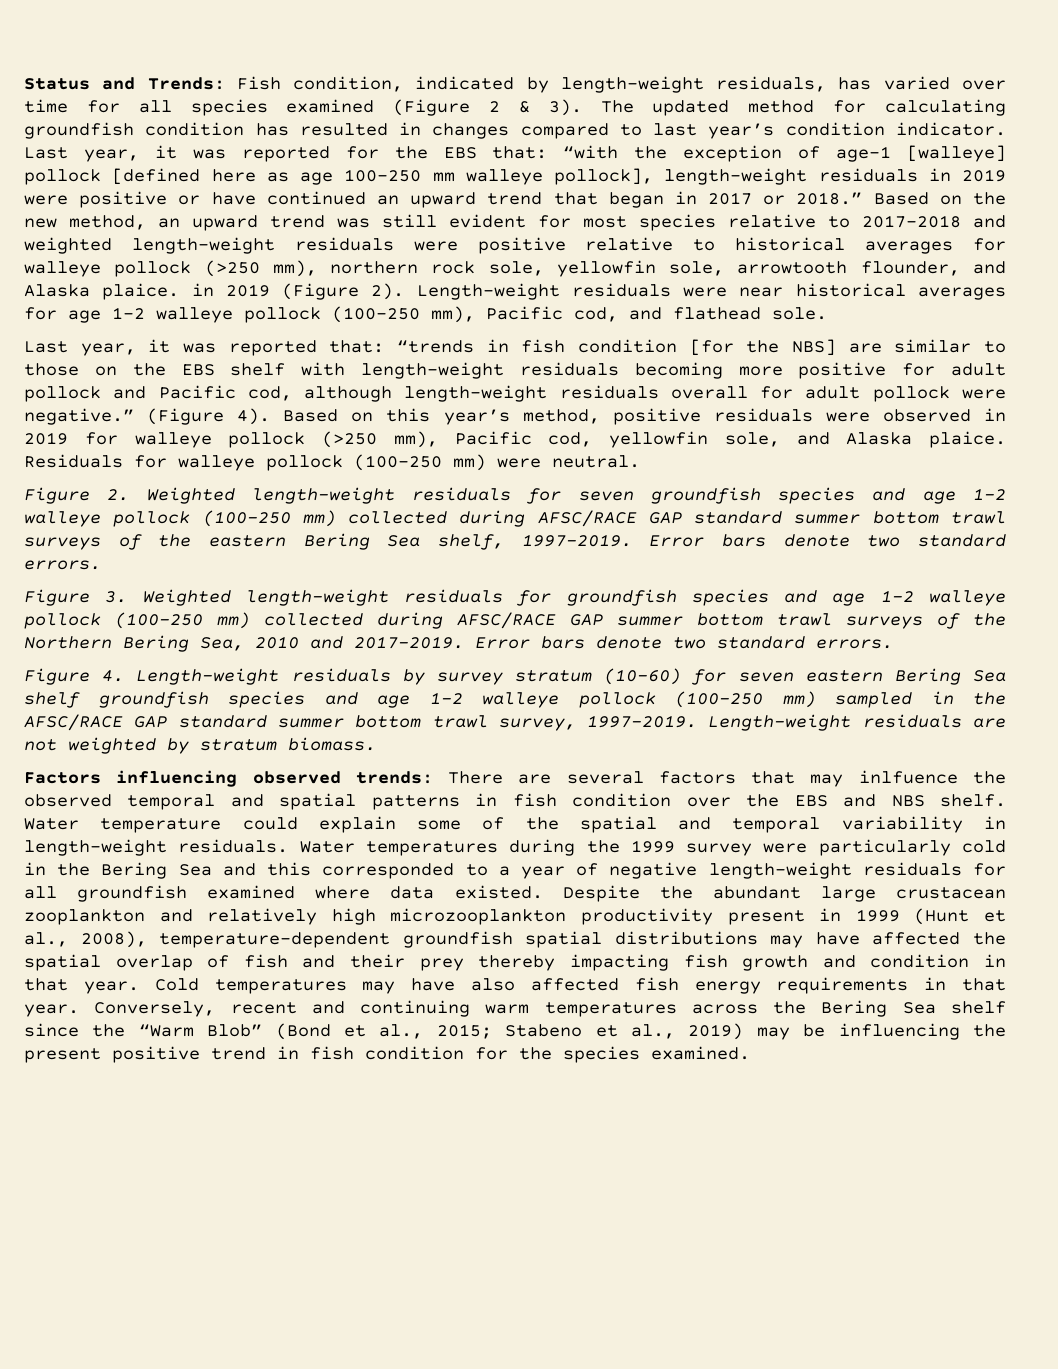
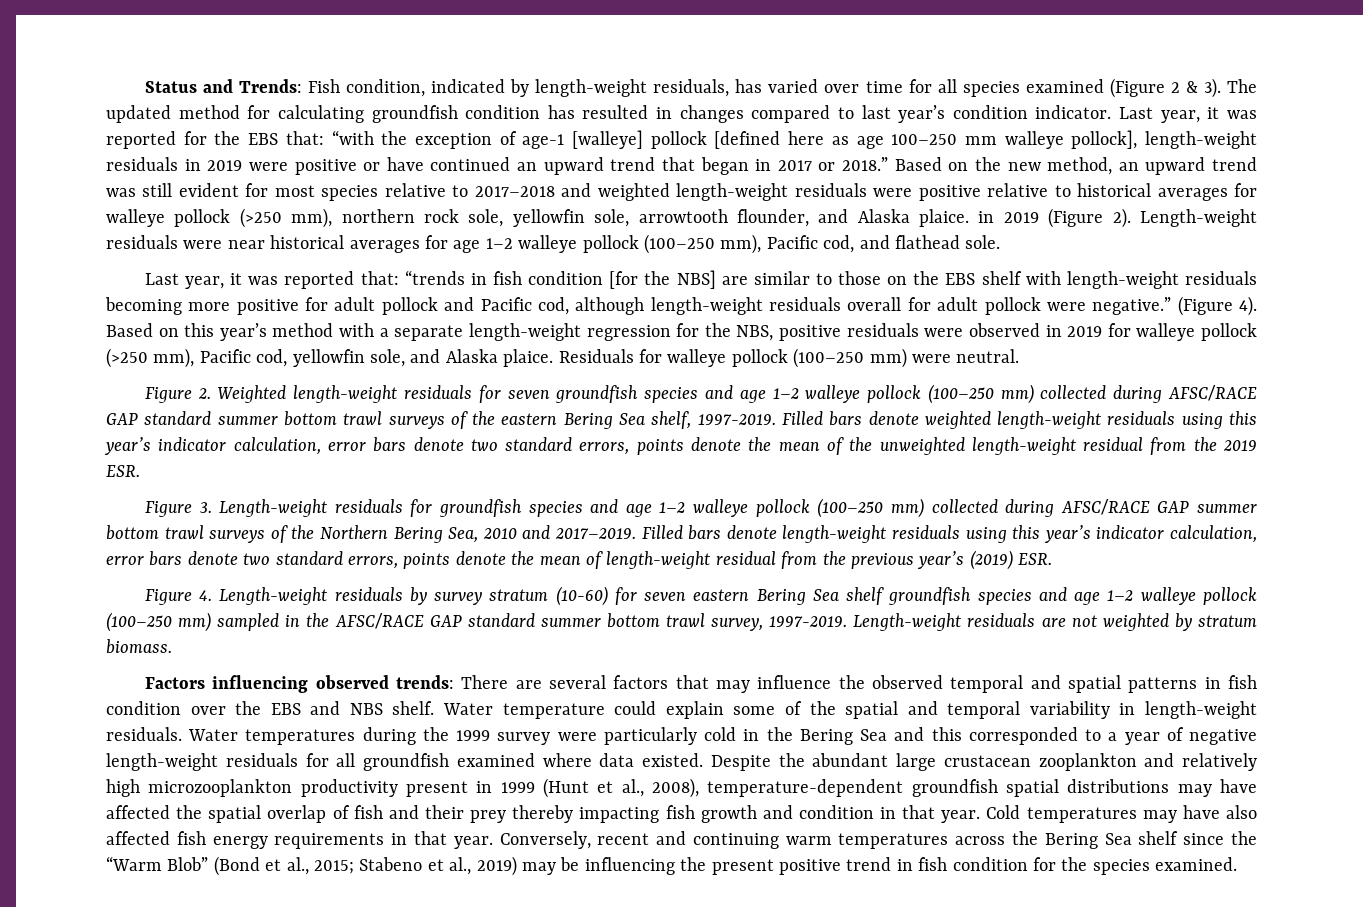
- Based on this year’s method, positive residuals were observed in 2019 for walleye pollock (>250 mm), Pacific cod, yellowfin sole, and Alaska plaice.
+ Based on this year’s method with a separate length-weight regression for the NBS, positive residuals were observed in 2019 for walleye pollock (>250 mm), Pacific cod, yellowfin sole, and Alaska plaice.
- Figure 2. Weighted length-weight residuals for seven groundfish species and age 1–2 walleye pollock (100–250 mm) collected during AFSC/RACE GAP standard summer bottom trawl surveys of the eastern Bering Sea shelf, 1997-2019. Error bars denote two standard errors.
+ Figure 2. Weighted length-weight residuals for seven groundfish species and age 1–2 walleye pollock (100–250 mm) collected during AFSC/RACE GAP standard summer bottom trawl surveys of the eastern Bering Sea shelf, 1997-2019. Filled bars denote weighted length-weight residuals using this year’s indicator calculation, error bars denote two standard errors, points denote the mean of the unweighted length-weight residual from the 2019 ESR.
- Figure 3. Weighted length-weight residuals for groundfish species and age 1–2 walleye pollock (100–250 mm) collected during AFSC/RACE GAP summer bottom trawl surveys of the Northern Bering Sea, 2010 and 2017–2019. Error bars denote two standard errors.
+ Figure 3. Length-weight residuals for groundfish species and age 1–2 walleye pollock (100–250 mm) collected during AFSC/RACE GAP summer bottom trawl surveys of the Northern Bering Sea, 2010 and 2017–2019. Filled bars denote length-weight residuals using this year’s indicator calculation, error bars denote two standard errors, points denote the mean of length-weight residual from the previous year’s (2019) ESR.
- Factors influencing observed trends: There are several factors that may inlfuence the observed temporal and spatial patterns in fish condition over the EBS and NBS shelf.
+ Factors influencing observed trends: There are several factors that may influence the observed temporal and spatial patterns in fish condition over the EBS and NBS shelf.

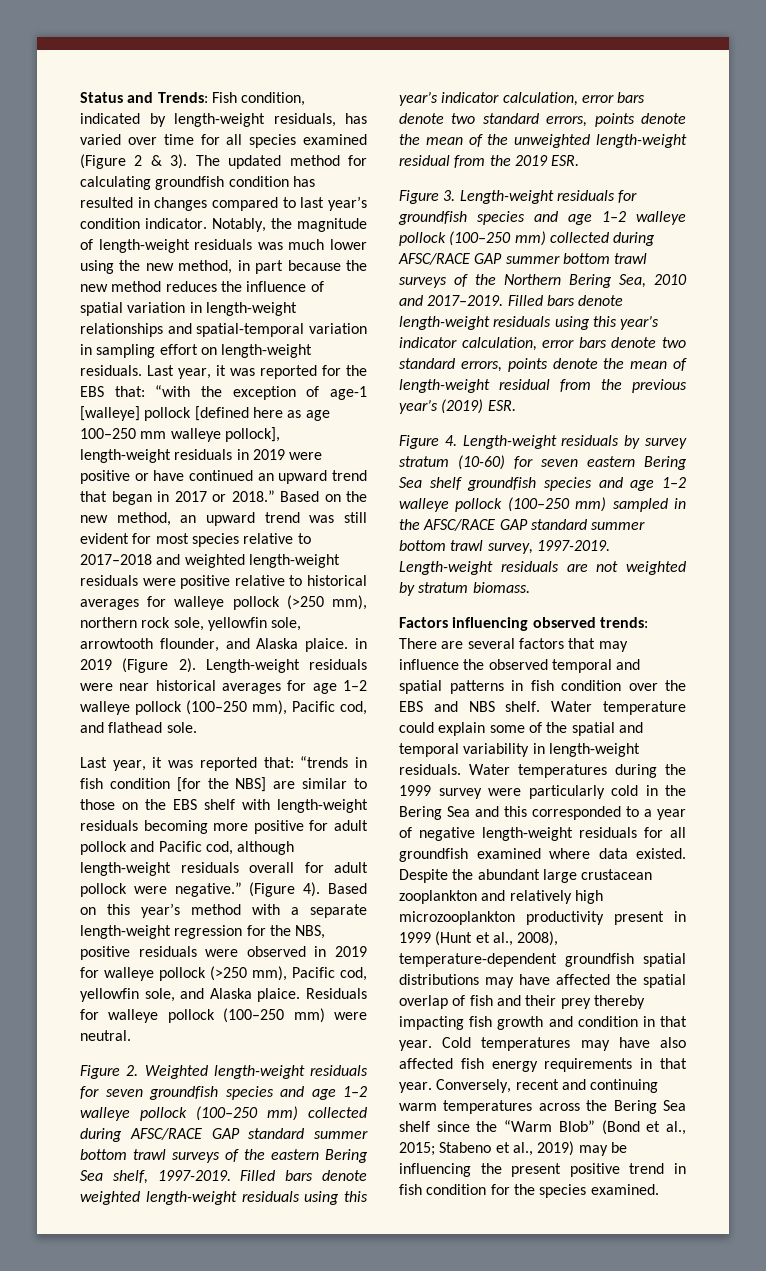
+ Notably, the magnitude of length-weight residuals was much lower using the new method, in part because the new method reduces the influence of spatial variation in length-weight relationships and spatial-temporal variation in sampling effort on length-weight residuals.

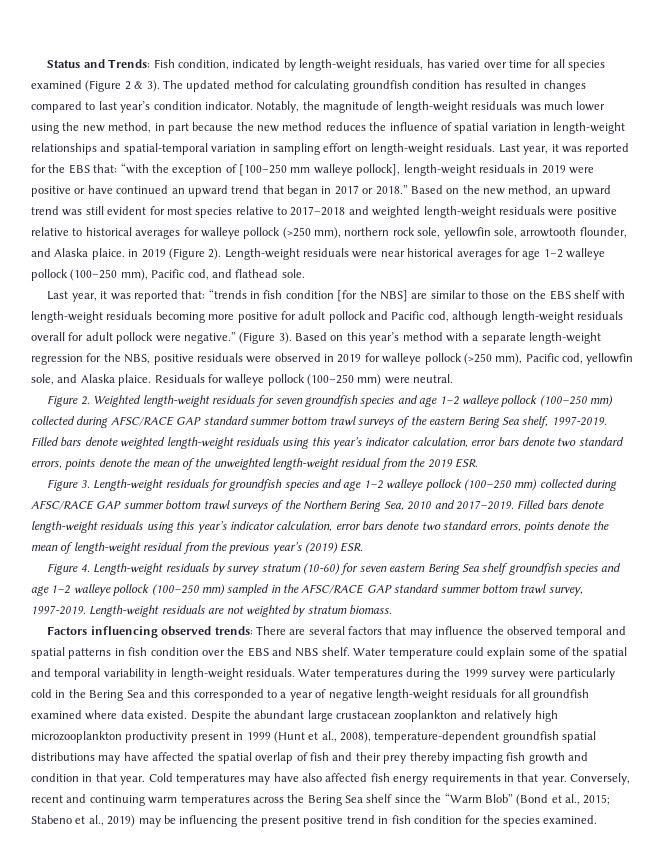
- Last year, it was reported for the EBS that: “with the exception of age-1 [walleye] pollock [defined here as age 100–250 mm walleye pollock], length-weight residuals in 2019 were positive or have continued an upward trend that began in 2017 or 2018.”
+ Last year, it was reported for the EBS that: “with the exception of [100–250 mm walleye pollock], length-weight residuals in 2019 were positive or have continued an upward trend that began in 2017 or 2018.”
- (Figure 4).
+ (Figure 3).

